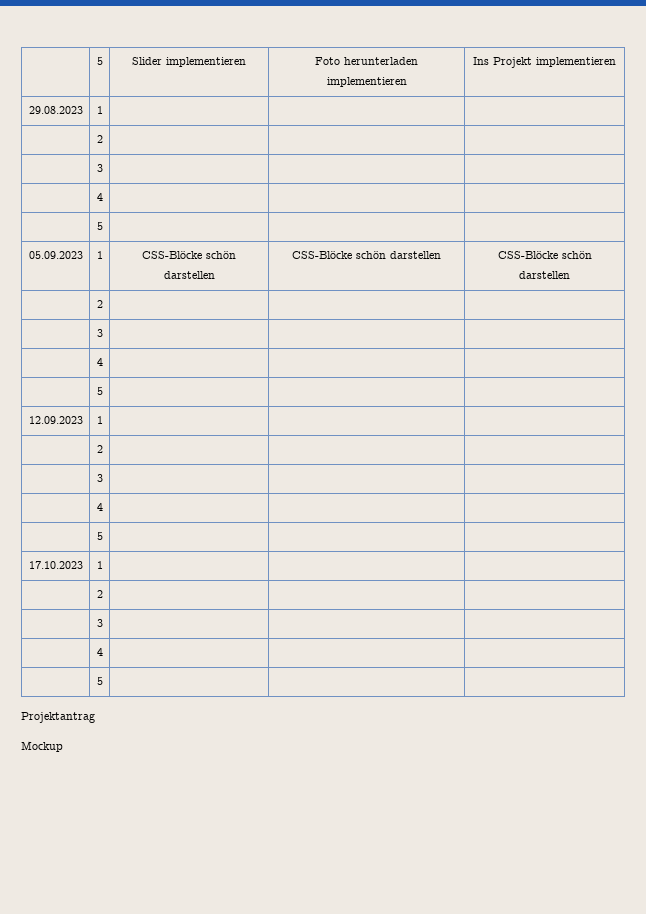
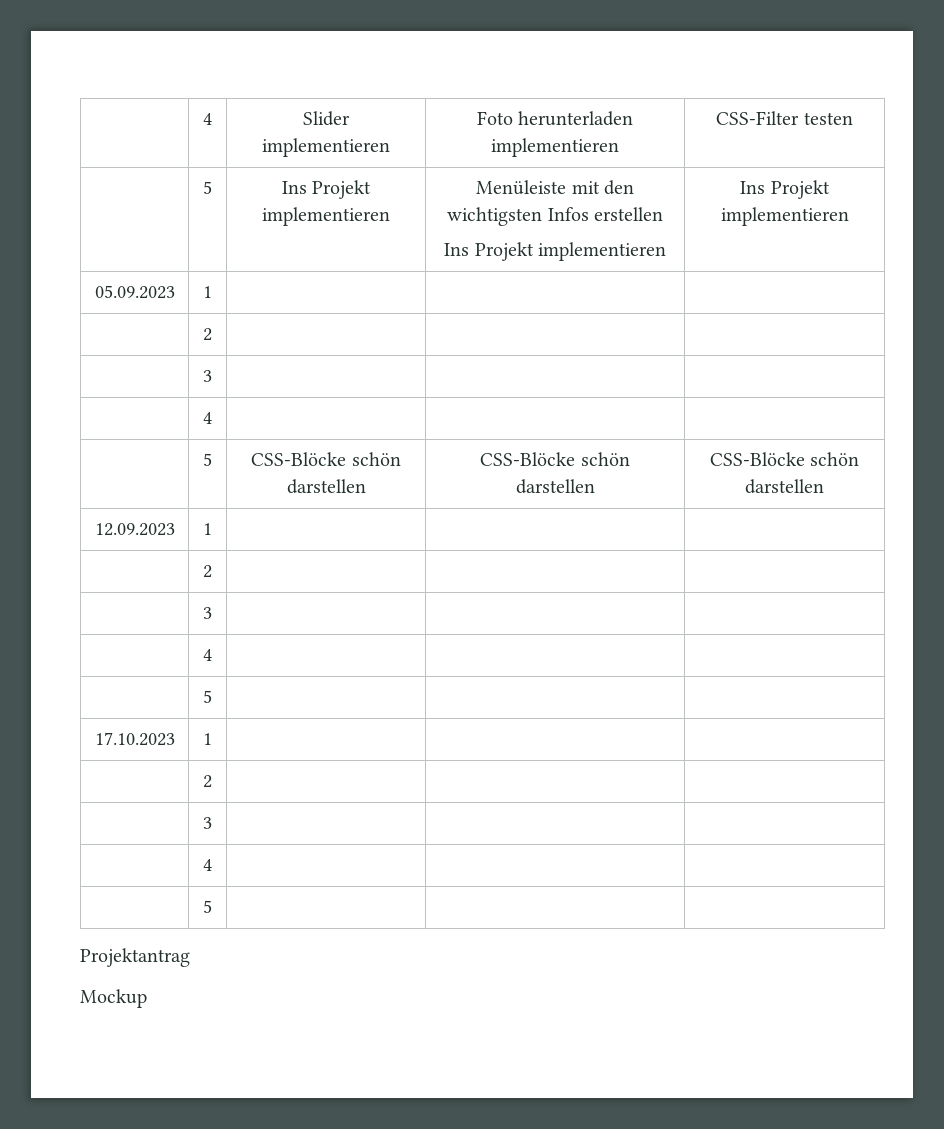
- | 5 | Slider implementieren | Foto herunterladen implementieren | Ins Projekt implementieren
+ | 4 | Slider implementieren | Foto herunterladen implementieren | CSS-Filter testen
+ | 5 | Ins Projekt implementieren | Menüleiste mit den wichtigsten Infos erstellen
+ Ins Projekt implementieren | Ins Projekt implementieren
- 29.08.2023 | 1 | | |
+ 05.09.2023 | 1 | | |
  | 2 | | |
  | 3 | | |
  | 4 | | |
- | 5 | | |
- 05.09.2023 | 1 | CSS-Blöcke schön darstellen | CSS-Blöcke schön darstellen | CSS-Blöcke schön darstellen
- | 2 | | |
- | 3 | | |
- | 4 | | |
- | 5 | | |
+ | 5 | CSS-Blöcke schön darstellen | CSS-Blöcke schön darstellen | CSS-Blöcke schön darstellen

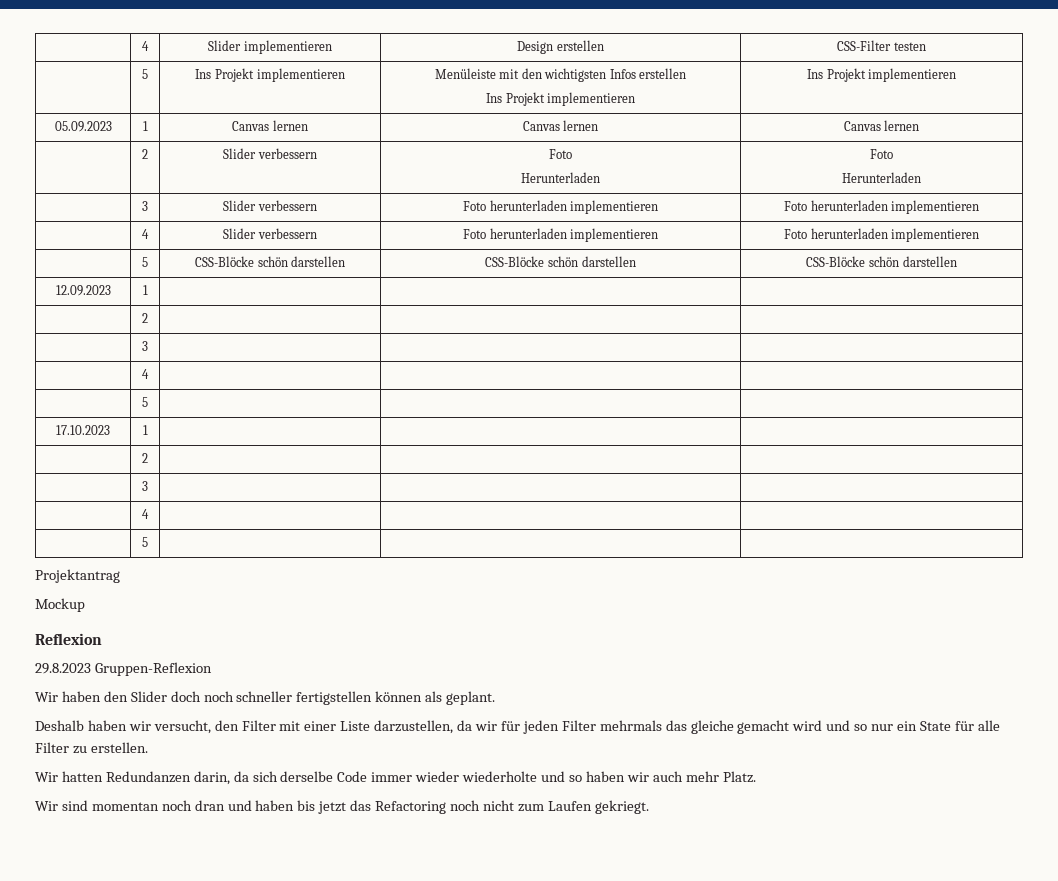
- | 4 | Slider implementieren | Foto herunterladen implementieren | CSS-Filter testen
+ | 4 | Slider implementieren | Design erstellen | CSS-Filter testen
- 05.09.2023 | 1 | | |
- | 2 | | |
- | 3 | | |
- | 4 | | |
+ 05.09.2023 | 1 | Canvas lernen | Canvas lernen | Canvas lernen
+ | 2 | Slider verbessern | Foto
+ Herunterladen | Foto
+ Herunterladen
+ | 3 | Slider verbessern | Foto herunterladen implementieren | Foto herunterladen implementieren
+ | 4 | Slider verbessern | Foto herunterladen implementieren | Foto herunterladen implementieren
+ Reflexion
+ 29.8.2023 Gruppen-Reflexion
+ Wir haben den Slider doch noch schneller fertigstellen können als geplant.
+ Deshalb haben wir versucht, den Filter mit einer Liste darzustellen, da wir für jeden Filter mehrmals das gleiche gemacht wird und so nur ein State für alle Filter zu erstellen.
+ Wir hatten Redundanzen darin, da sich derselbe Code immer wieder wiederholte und so haben wir auch mehr Platz.
+ Wir sind momentan noch dran und haben bis jetzt das Refactoring noch nicht zum Laufen gekriegt.

